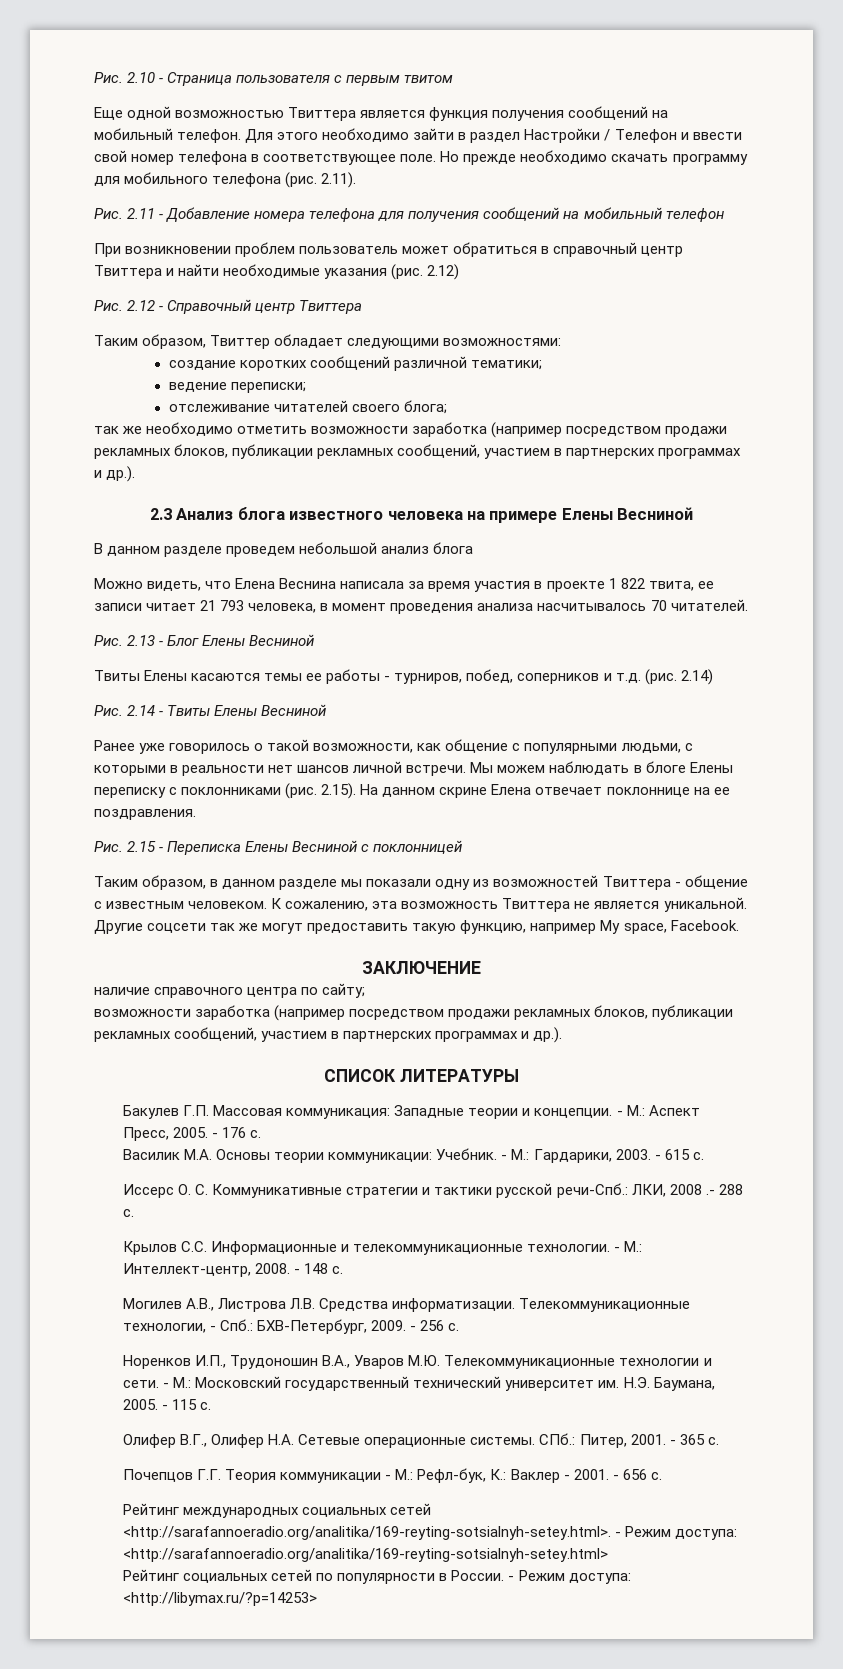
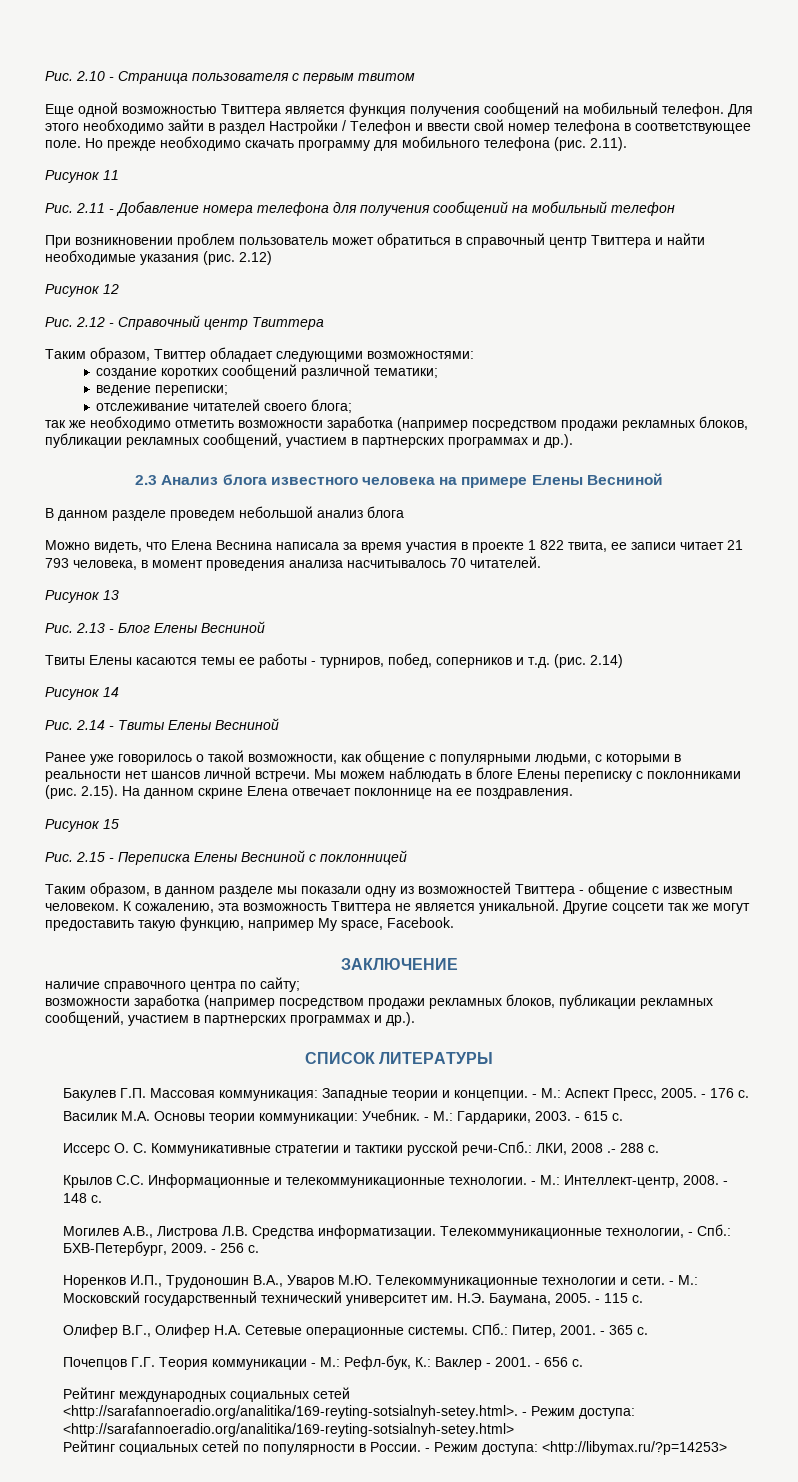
+ Рисунок 11
+ Рисунок 12
+ Рисунок 13
+ Рисунок 14
+ Рисунок 15

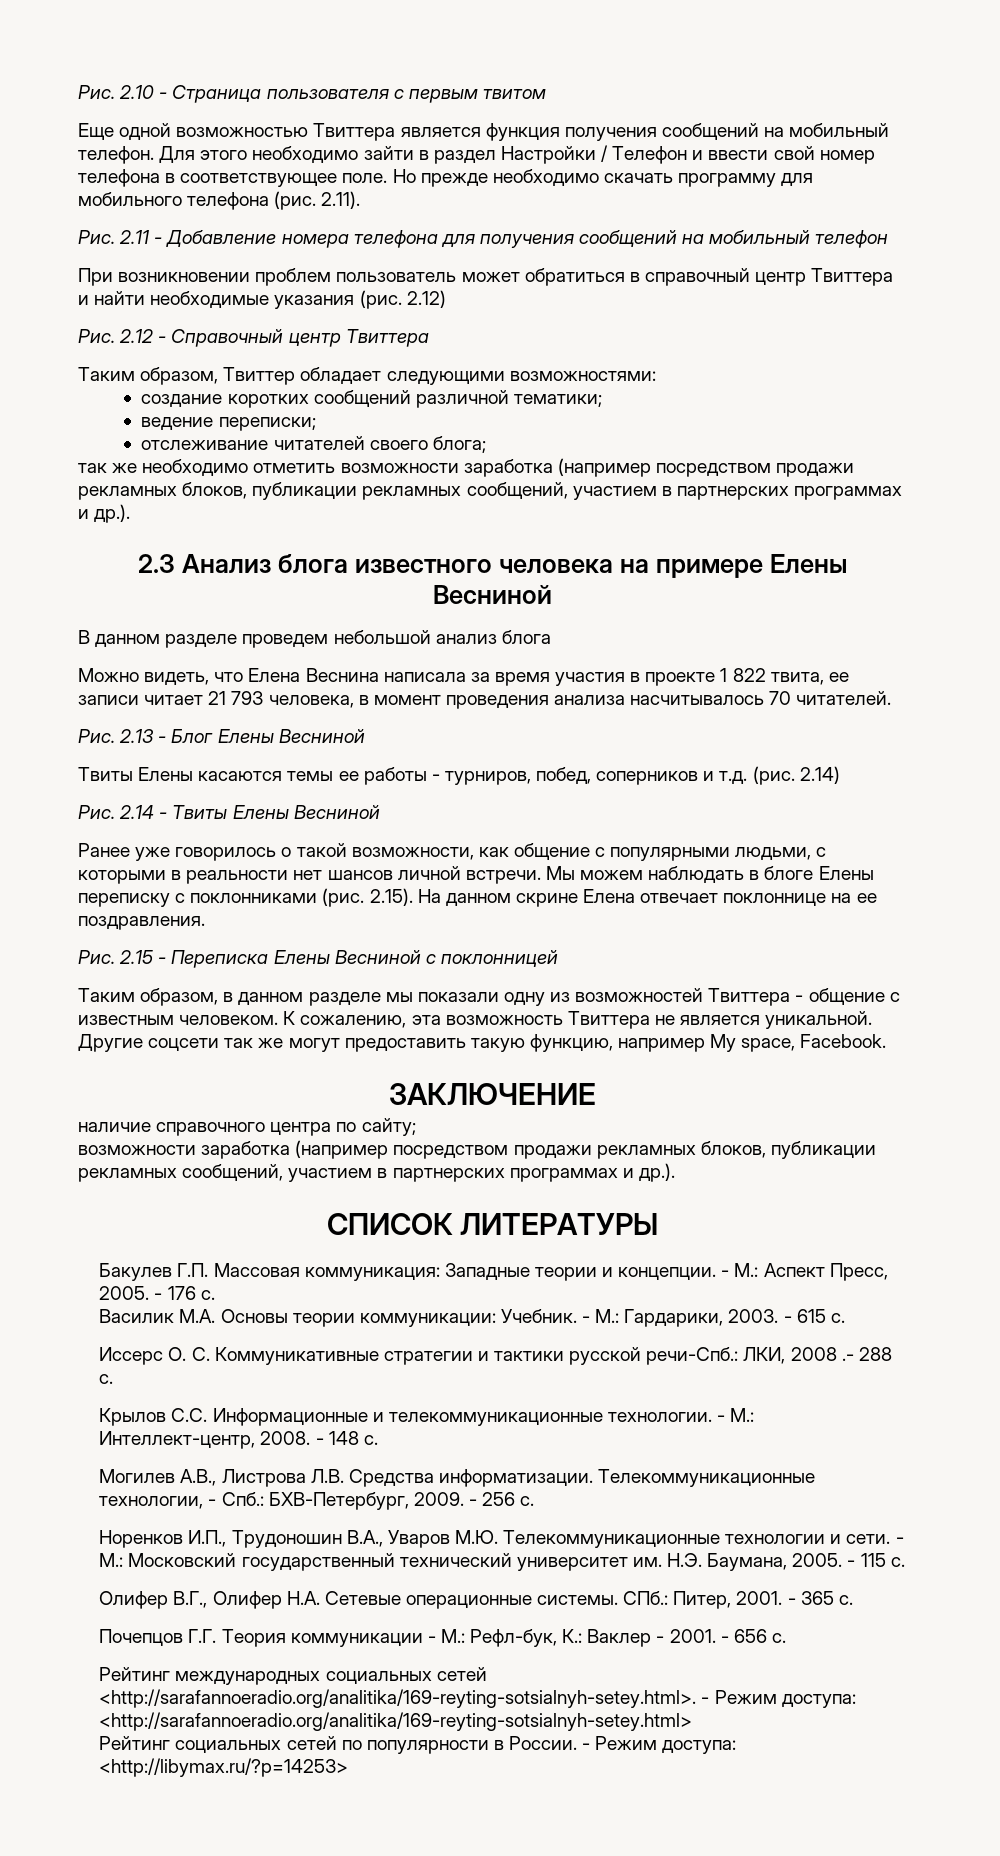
- Рисунок 11
- Рисунок 12
- Рисунок 13
- Рисунок 14
- Рисунок 15

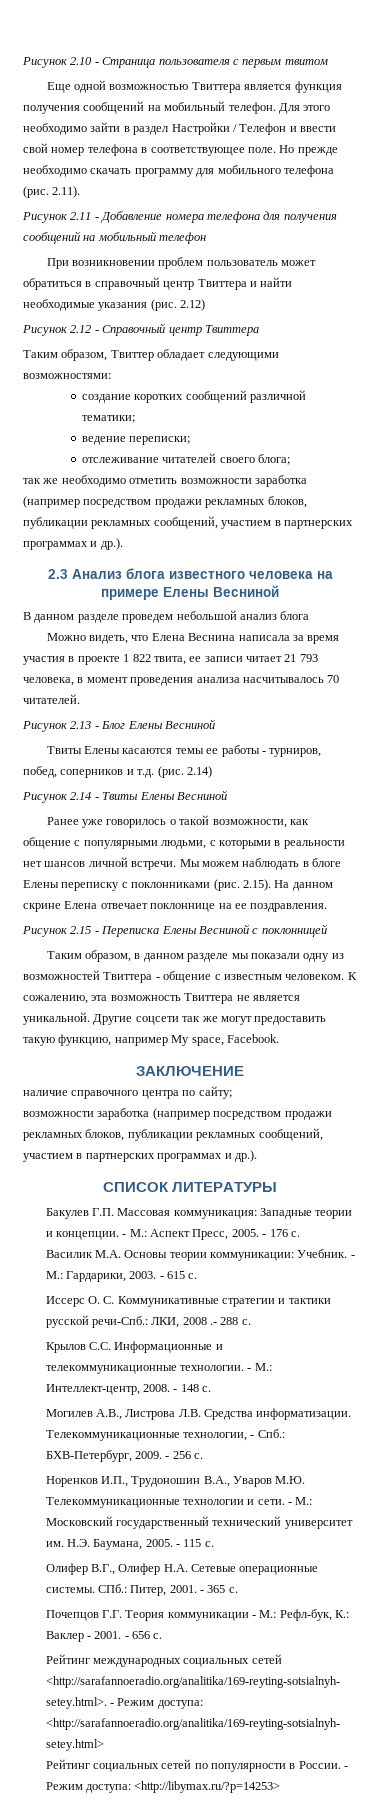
- Рис. 2.10 - Страница пользователя с первым твитом
+ Рисунок 2.10 - Страница пользователя с первым твитом
- Рис. 2.11 - Добавление номера телефона для получения сообщений на мобильный телефон
+ Рисунок 2.11 - Добавление номера телефона для получения сообщений на мобильный телефон
- Рис. 2.12 - Справочный центр Твиттера
+ Рисунок 2.12 - Справочный центр Твиттера
- Рис. 2.13 - Блог Елены Весниной
+ Рисунок 2.13 - Блог Елены Весниной
- Рис. 2.14 - Твиты Елены Весниной
+ Рисунок 2.14 - Твиты Елены Весниной
- Рис. 2.15 - Переписка Елены Весниной с поклонницей
+ Рисунок 2.15 - Переписка Елены Весниной с поклонницей

